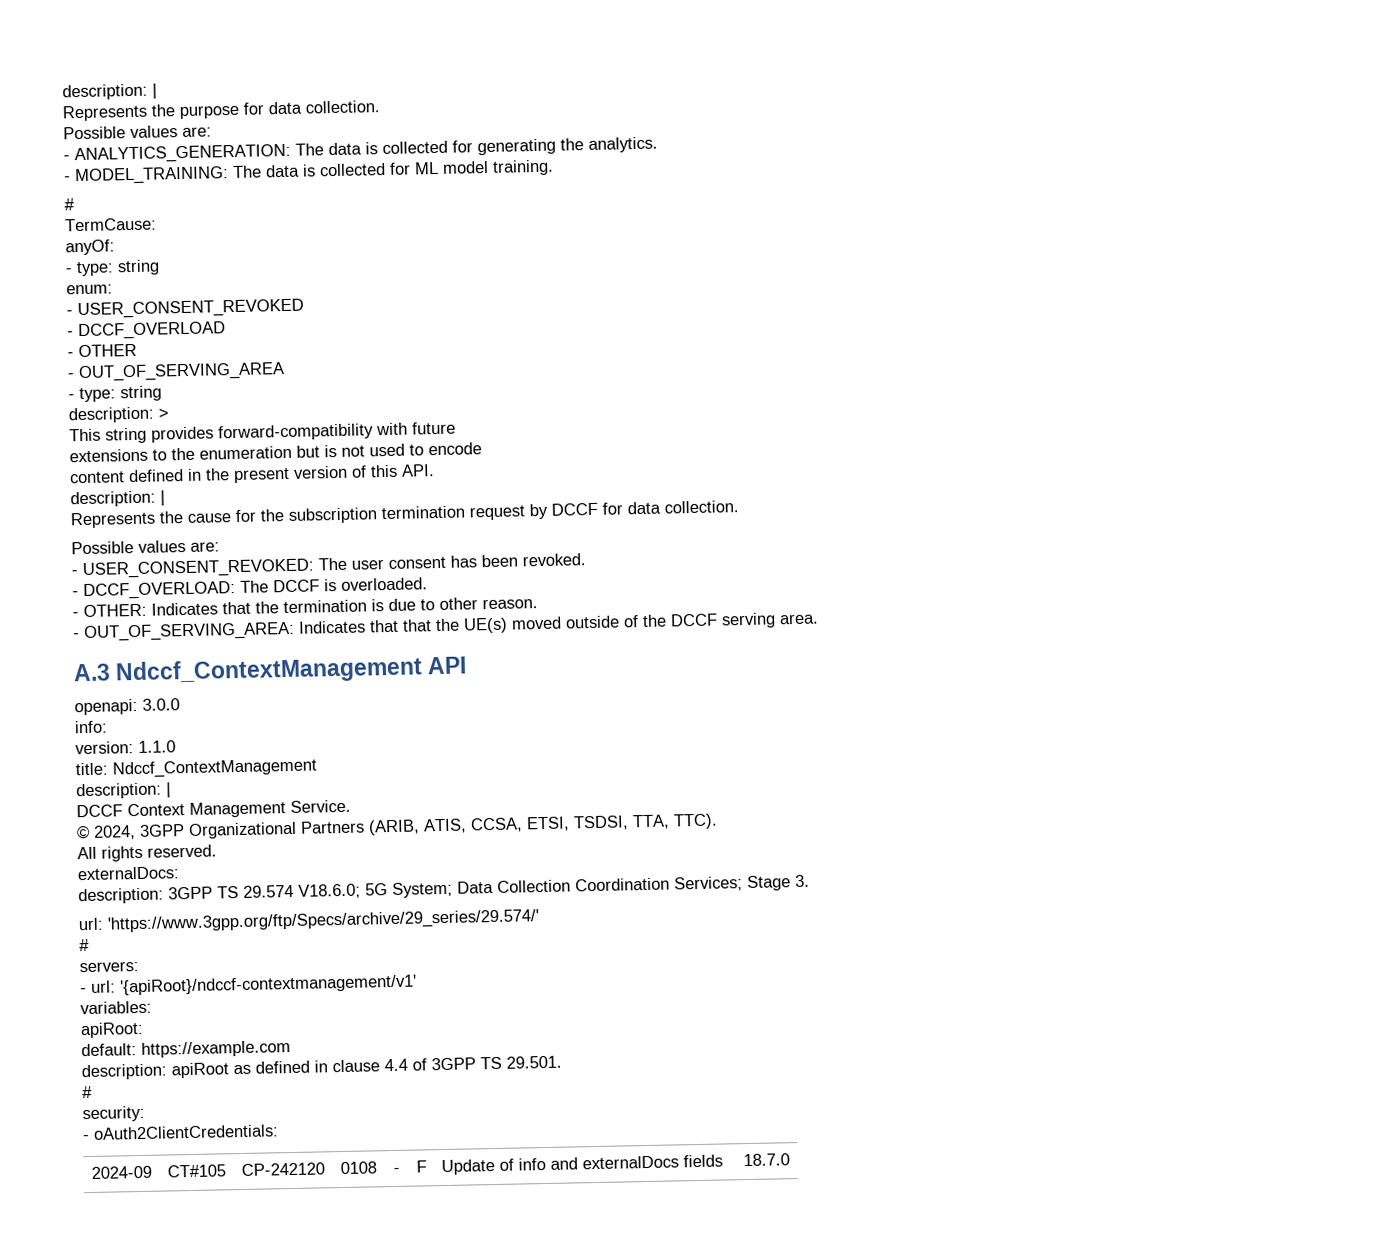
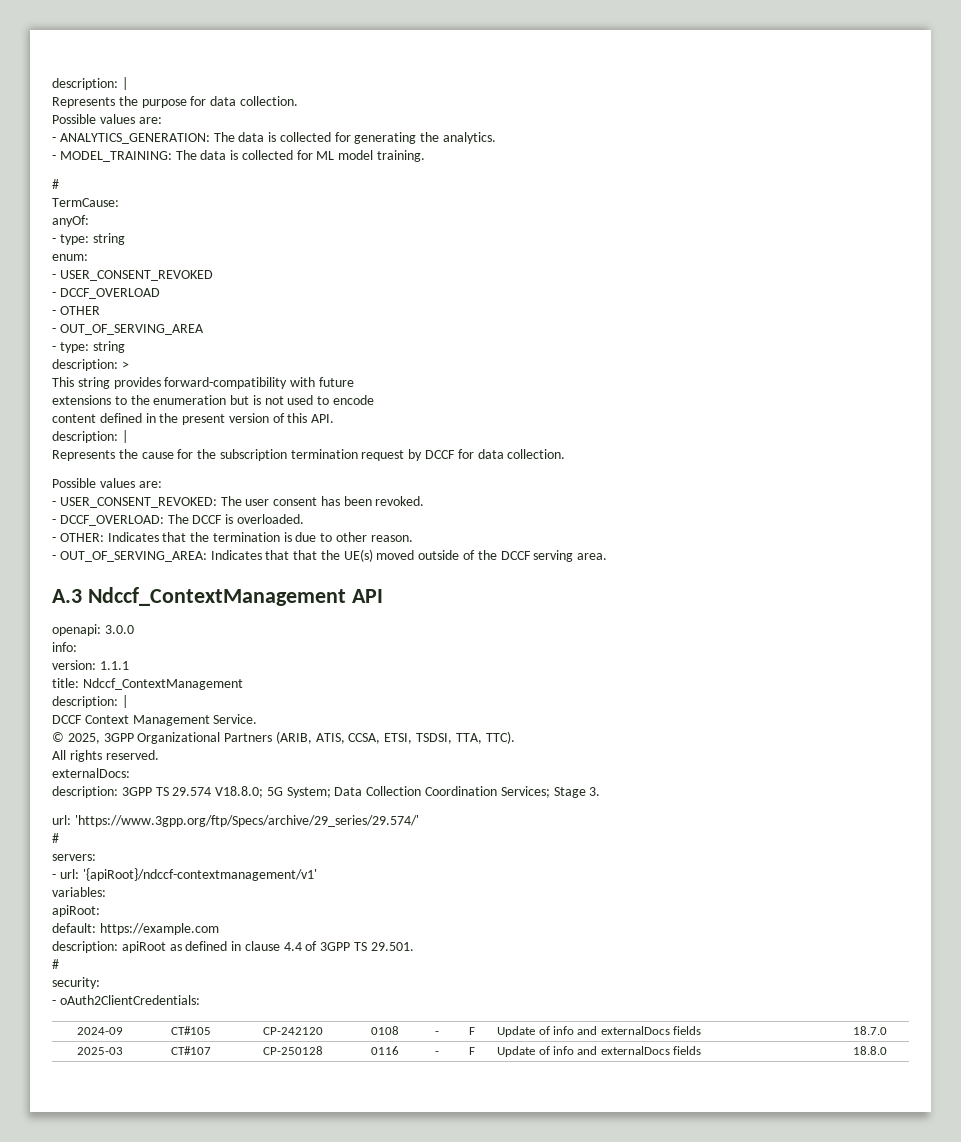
- version: 1.1.0
+ version: 1.1.1
- © 2024, 3GPP Organizational Partners (ARIB, ATIS, CCSA, ETSI, TSDSI, TTA, TTC).
+ © 2025, 3GPP Organizational Partners (ARIB, ATIS, CCSA, ETSI, TSDSI, TTA, TTC).
- description: 3GPP TS 29.574 V18.6.0; 5G System; Data Collection Coordination Services; Stage 3.
+ description: 3GPP TS 29.574 V18.8.0; 5G System; Data Collection Coordination Services; Stage 3.
+ 2025-03 | CT#107 | CP-250128 | 0116 | - | F | Update of info and externalDocs fields | 18.8.0

